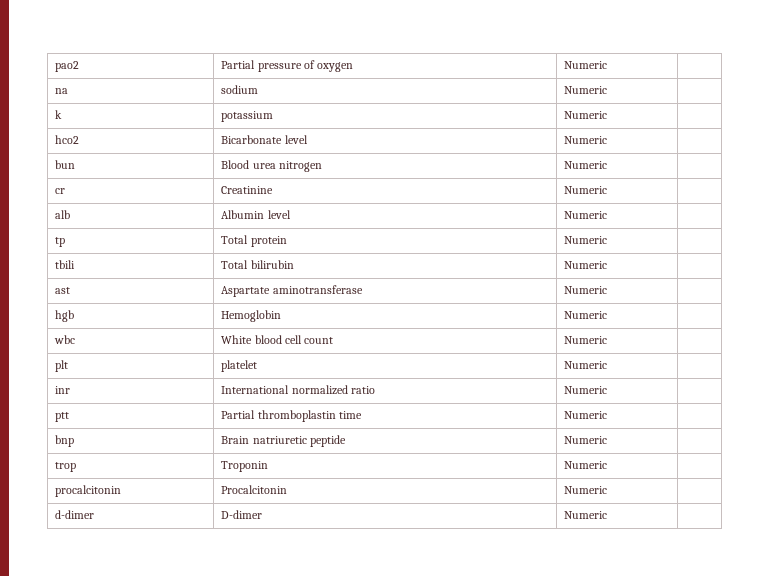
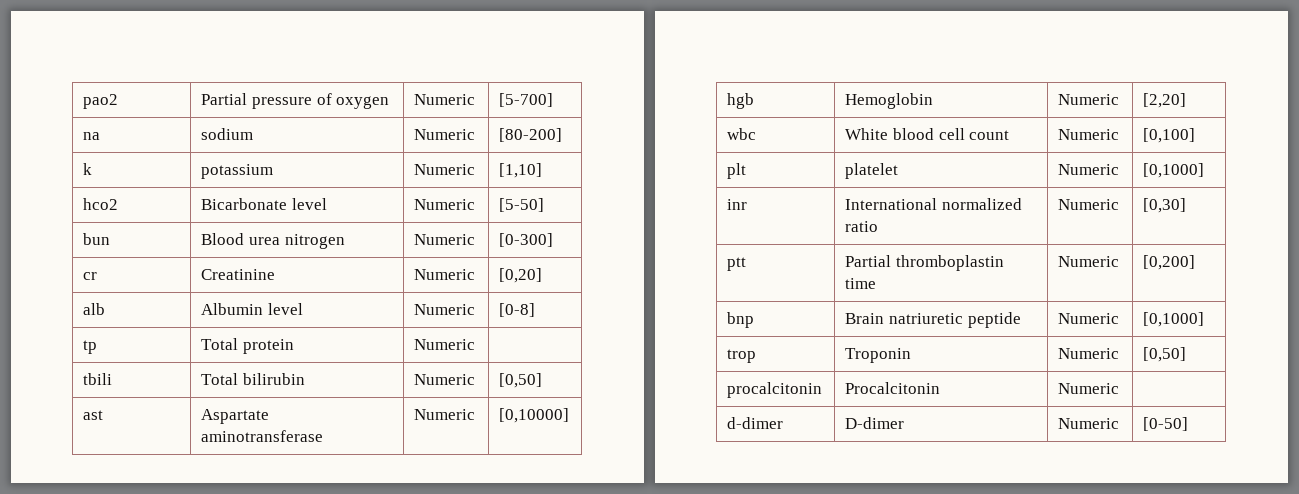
- pao2 | Partial pressure of oxygen | Numeric |
+ pao2 | Partial pressure of oxygen | Numeric | [5-700]
- na | sodium | Numeric |
+ na | sodium | Numeric | [80-200]
- k | potassium | Numeric |
+ k | potassium | Numeric | [1,10]
- hco2 | Bicarbonate level | Numeric |
+ hco2 | Bicarbonate level | Numeric | [5-50]
- bun | Blood urea nitrogen | Numeric |
+ bun | Blood urea nitrogen | Numeric | [0-300]
- cr | Creatinine | Numeric |
+ cr | Creatinine | Numeric | [0,20]
- alb | Albumin level | Numeric |
+ alb | Albumin level | Numeric | [0-8]
- tbili | Total bilirubin | Numeric |
+ tbili | Total bilirubin | Numeric | [0,50]
- ast | Aspartate aminotransferase | Numeric |
+ ast | Aspartate aminotransferase | Numeric | [0,10000]
- hgb | Hemoglobin | Numeric |
+ hgb | Hemoglobin | Numeric | [2,20]
- wbc | White blood cell count | Numeric |
+ wbc | White blood cell count | Numeric | [0,100]
- plt | platelet | Numeric |
+ plt | platelet | Numeric | [0,1000]
- inr | International normalized ratio | Numeric |
+ inr | International normalized ratio | Numeric | [0,30]
- ptt | Partial thromboplastin time | Numeric |
+ ptt | Partial thromboplastin time | Numeric | [0,200]
- bnp | Brain natriuretic peptide | Numeric |
+ bnp | Brain natriuretic peptide | Numeric | [0,1000]
- trop | Troponin | Numeric |
+ trop | Troponin | Numeric | [0,50]
- d-dimer | D-dimer | Numeric |
+ d-dimer | D-dimer | Numeric | [0-50]

